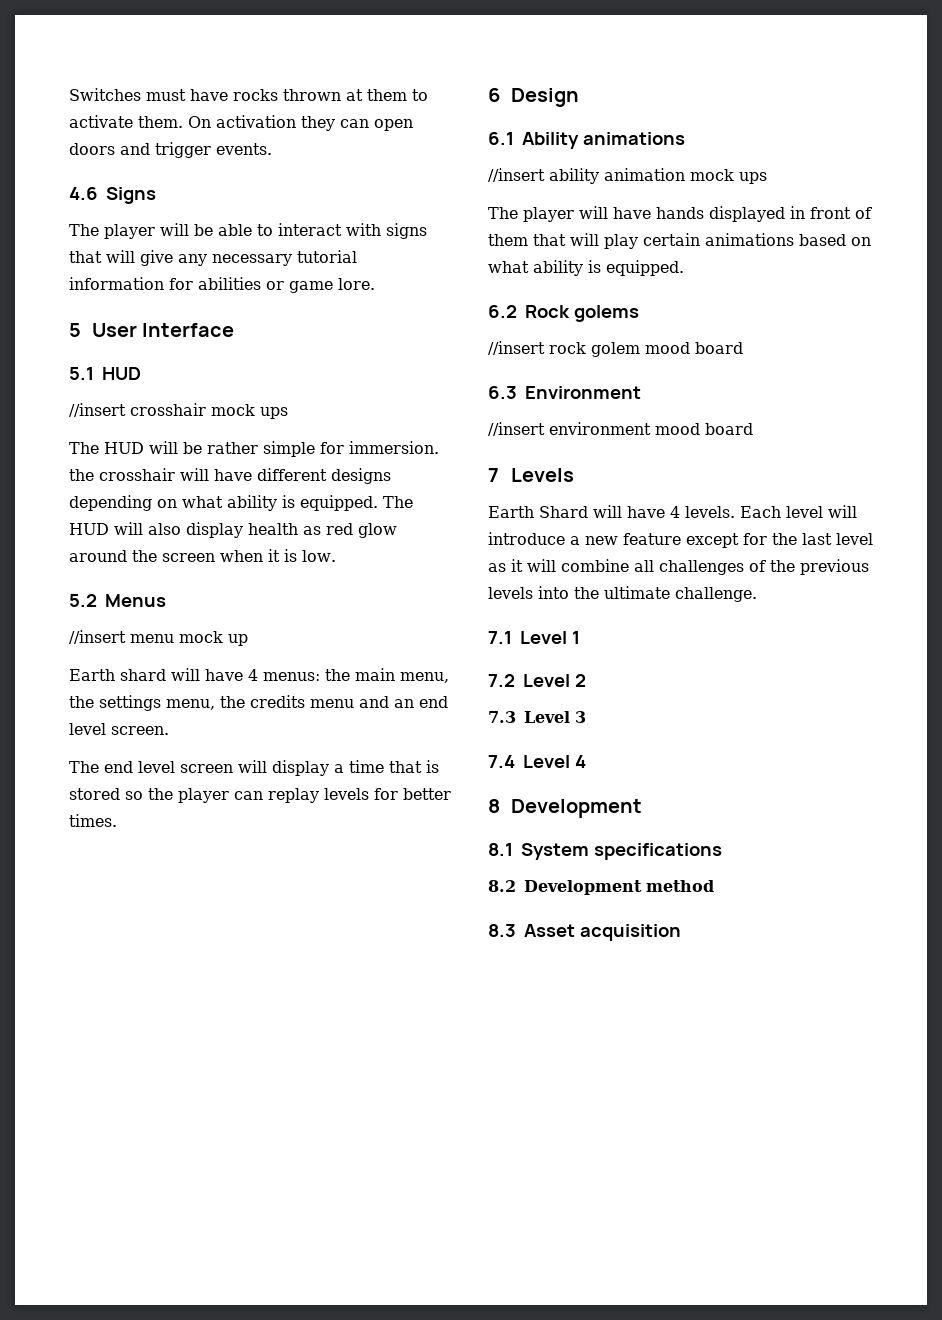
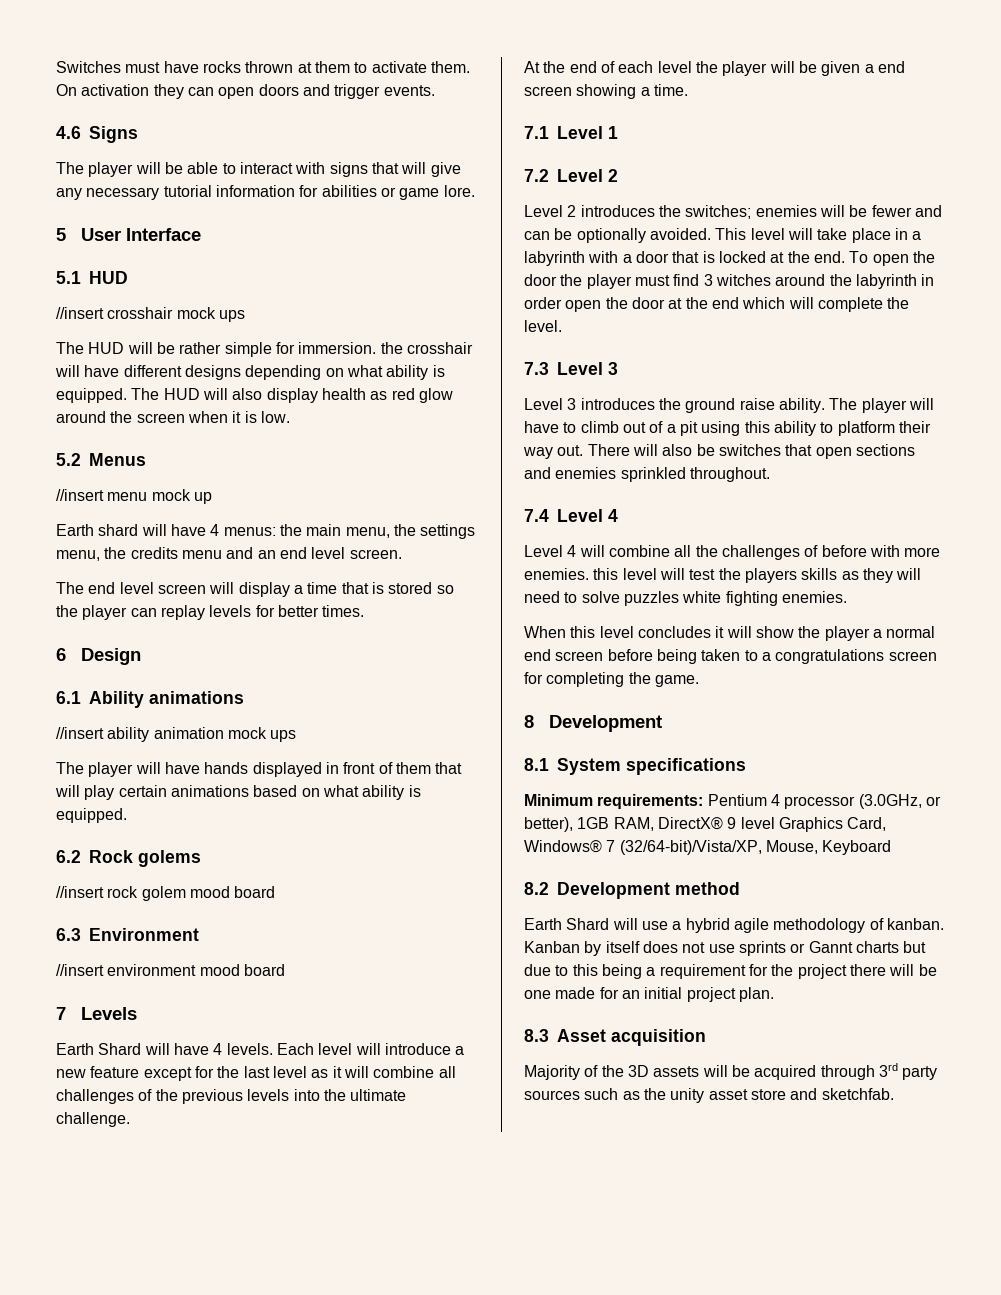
+ At the end of each level the player will be given a end screen showing a time.
+ Level 2 introduces the switches; enemies will be fewer and can be optionally avoided. This level will take place in a labyrinth with a door that is locked at the end. To open the door the player must find 3 witches around the labyrinth in order open the door at the end which will complete the level.
  7.3 Level 3
+ Level 3 introduces the ground raise ability. The player will have to climb out of a pit using this ability to platform their way out. There will also be switches that open sections and enemies sprinkled throughout.
  7.4 Level 4
+ Level 4 will combine all the challenges of before with more enemies. this level will test the players skills as they will need to solve puzzles white fighting enemies.
+ When this level concludes it will show the player a normal end screen before being taken to a congratulations screen for completing the game.
+ Minimum requirements: Pentium 4 processor (3.0GHz, or better), 1GB RAM, DirectX® 9 level Graphics Card, Windows® 7 (32/64-bit)/Vista/XP, Mouse, Keyboard
  8.2 Development method
+ Earth Shard will use a hybrid agile methodology of kanban. Kanban by itself does not use sprints or Gannt charts but due to this being a requirement for the project there will be one made for an initial project plan.
  8.3 Asset acquisition
+ Majority of the 3D assets will be acquired through 3rd party sources such as the unity asset store and sketchfab.

